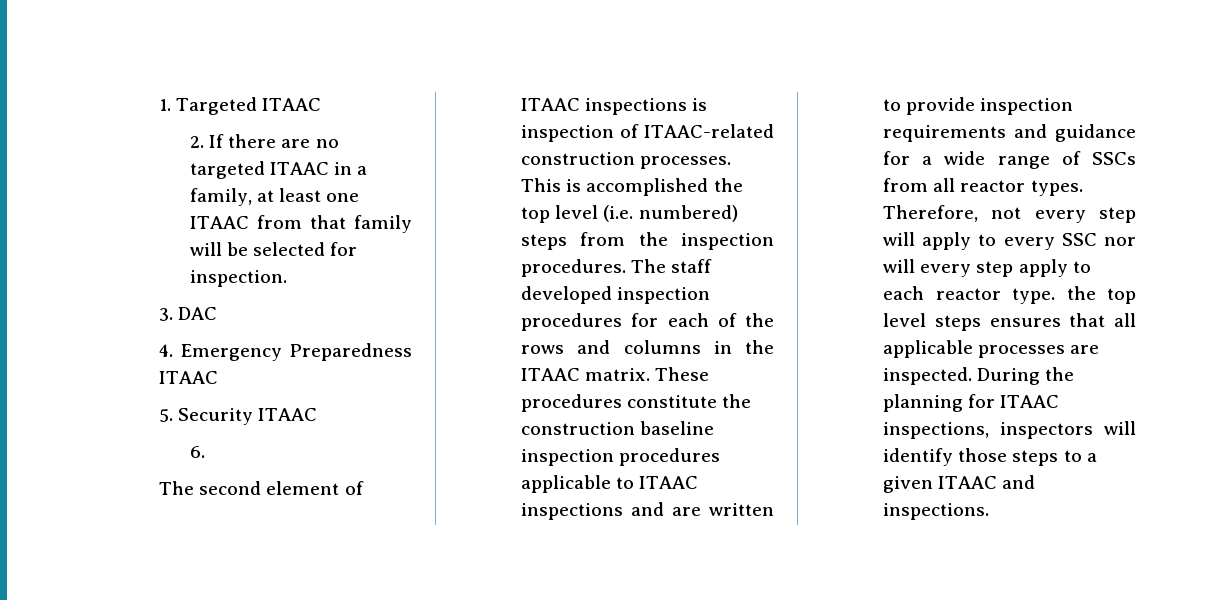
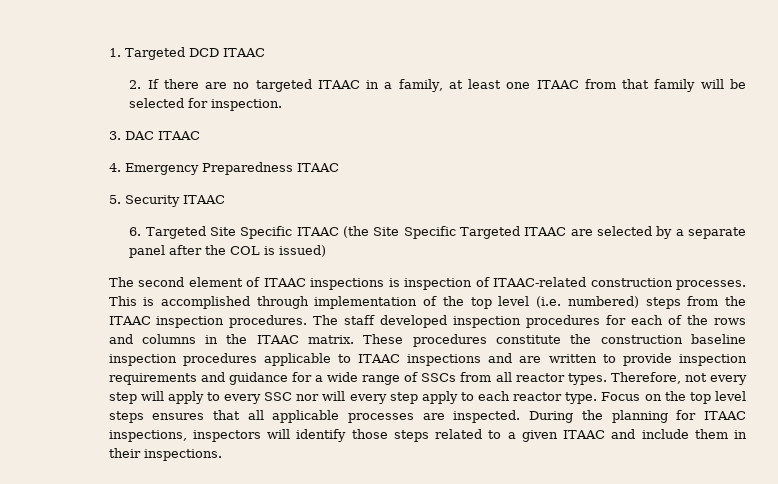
- 1. Targeted ITAAC
+ 1. Targeted DCD ITAAC
- 3. DAC
+ 3. DAC ITAAC
- 6.
+ 6. Targeted Site Specific ITAAC (the Site Specific Targeted ITAAC are selected by a separate panel after the COL is issued)
- This is accomplished the top level (i.e. numbered) steps from the inspection procedures.
+ This is accomplished through implementation of the top level (i.e. numbered) steps from the ITAAC inspection procedures.
- Therefore, not every step will apply to every SSC nor will every step apply to each reactor type. the top level steps ensures that all applicable processes are inspected.
+ Therefore, not every step will apply to every SSC nor will every step apply to each reactor type. Focus on the top level steps ensures that all applicable processes are inspected.
- During the planning for ITAAC inspections, inspectors will identify those steps to a given ITAAC and inspections.
+ During the planning for ITAAC inspections, inspectors will identify those steps related to a given ITAAC and include them in their inspections.

